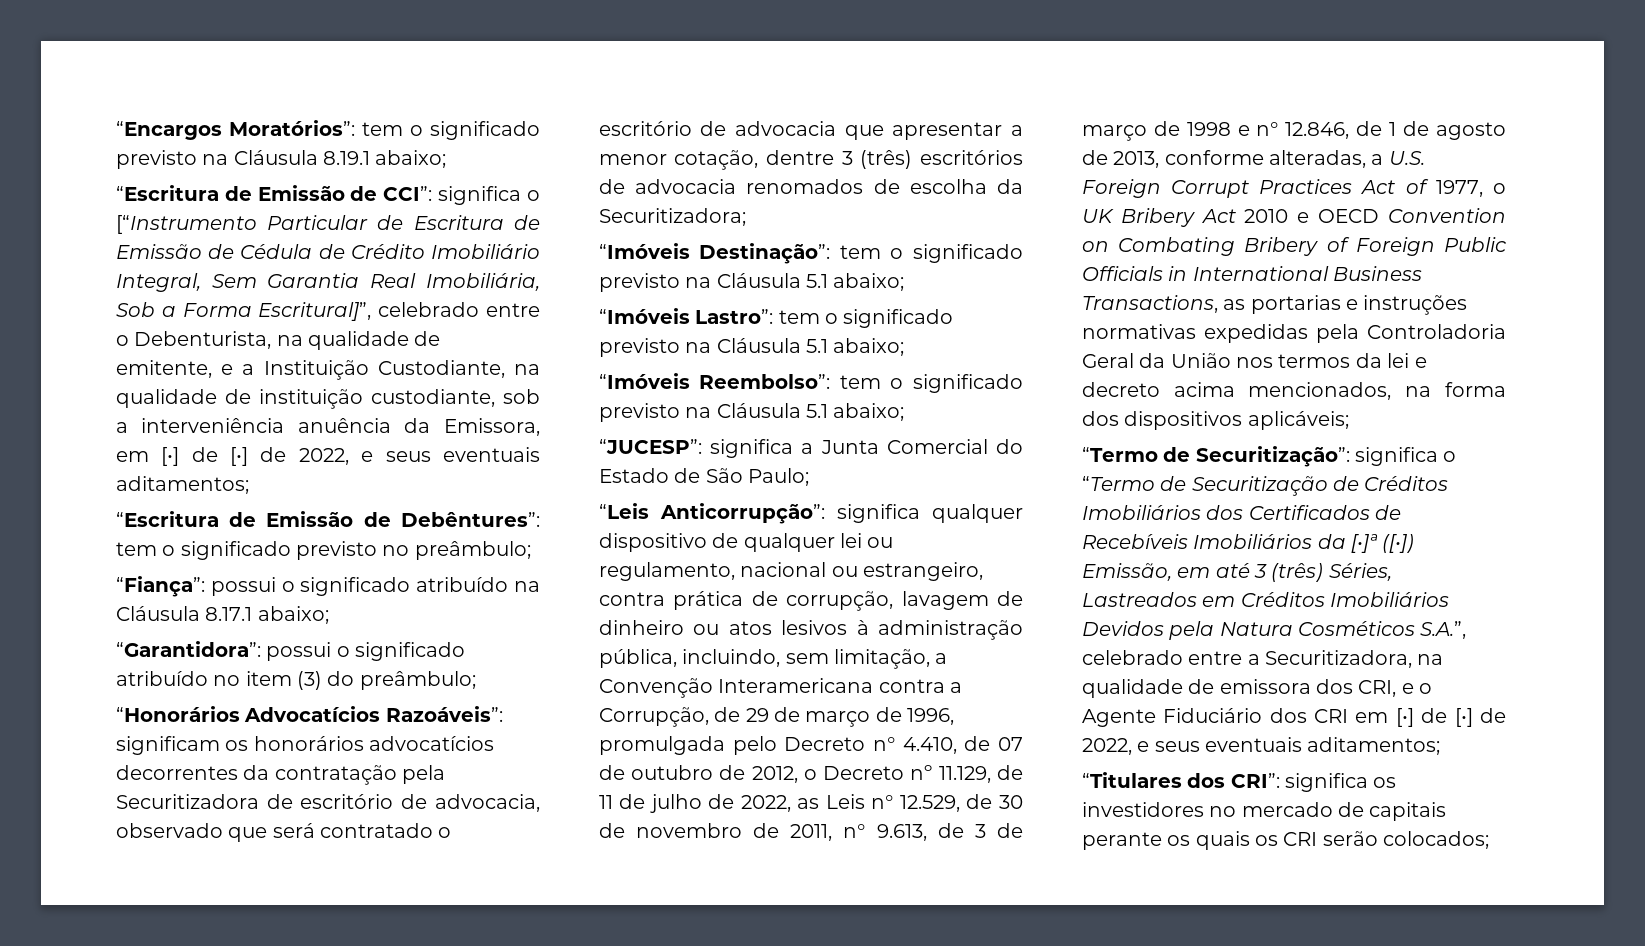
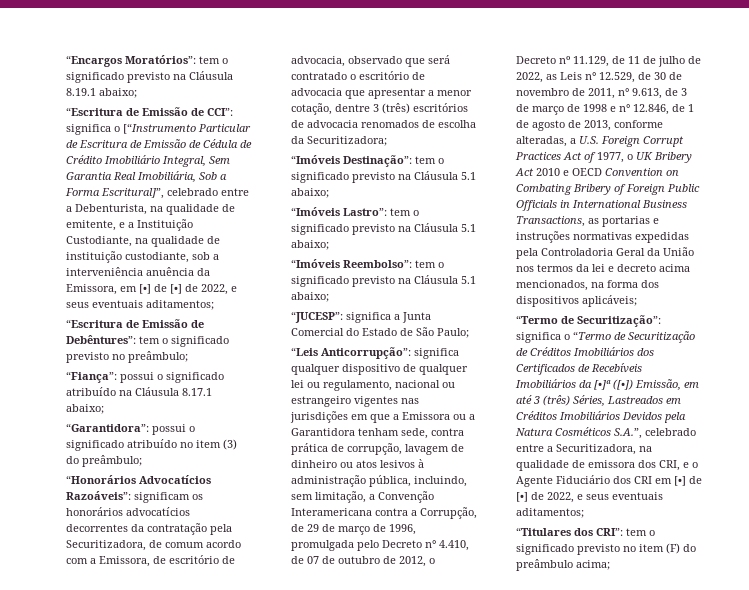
- “Escritura de Emissão de CCI”: significa o [“Instrumento Particular de Escritura de Emissão de Cédula de Crédito Imobiliário Integral, Sem Garantia Real Imobiliária, Sob a Forma Escritural]”, celebrado entre o Debenturista, na qualidade de emitente, e a Instituição Custodiante, na qualidade de instituição custodiante, sob a interveniência anuência da Emissora, em [•] de [•] de 2022, e seus eventuais aditamentos;
+ “Escritura de Emissão de CCI”: significa o [“Instrumento Particular de Escritura de Emissão de Cédula de Crédito Imobiliário Integral, Sem Garantia Real Imobiliária, Sob a Forma Escritural]”, celebrado entre a Debenturista, na qualidade de emitente, e a Instituição Custodiante, na qualidade de instituição custodiante, sob a interveniência anuência da Emissora, em [•] de [•] de 2022, e seus eventuais aditamentos;
- “Honorários Advocatícios Razoáveis”: significam os honorários advocatícios decorrentes da contratação pela Securitizadora de escritório de advocacia, observado que será contratado o escritório de advocacia que apresentar a menor cotação, dentre 3 (três) escritórios de advocacia renomados de escolha da Securitizadora;
+ “Honorários Advocatícios Razoáveis”: significam os honorários advocatícios decorrentes da contratação pela Securitizadora, de comum acordo com a Emissora, de escritório de advocacia, observado que será contratado o escritório de advocacia que apresentar a menor cotação, dentre 3 (três) escritórios de advocacia renomados de escolha da Securitizadora;
- significa qualquer dispositivo de qualquer lei ou regulamento, nacional ou estrangeiro, contra prática de corrupção, lavagem de dinheiro ou atos lesivos à administração pública, incluindo, sem limitação, a Convenção Interamericana contra a Corrupção, de 29 de março de 1996, promulgada pelo Decreto n° 4.410, de 07 de outubro de 2012, o Decreto nº 11.129, de 11 de julho de 2022, as Leis n° 12.529, de 30 de novembro de 2011, n° 9.613, de 3 de março de 1998 e n° 12.846, de 1 de agosto de 2013, conforme alteradas, a U.S. Foreign Corrupt Practices Act of 1977, o UK Bribery Act 2010 e OECD Convention on Combating Bribery of Foreign Public Officials in International Business Transactions, as portarias e instruções normativas expedidas pela Controladoria Geral da União nos termos da lei e decreto acima mencionados, na forma dos dispositivos aplicáveis;
+ significa qualquer dispositivo de qualquer lei ou regulamento, nacional ou estrangeiro vigentes nas jurisdições em que a Emissora ou a Garantidora tenham sede, contra prática de corrupção, lavagem de dinheiro ou atos lesivos à administração pública, incluindo, sem limitação, a Convenção Interamericana contra a Corrupção, de 29 de março de 1996, promulgada pelo Decreto n° 4.410, de 07 de outubro de 2012, o Decreto nº 11.129, de 11 de julho de 2022, as Leis n° 12.529, de 30 de novembro de 2011, n° 9.613, de 3 de março de 1998 e n° 12.846, de 1 de agosto de 2013, conforme alteradas, a U.S. Foreign Corrupt Practices Act of 1977, o UK Bribery Act 2010 e OECD Convention on Combating Bribery of Foreign Public Officials in International Business Transactions, as portarias e instruções normativas expedidas pela Controladoria Geral da União nos termos da lei e decreto acima mencionados, na forma dos dispositivos aplicáveis;
- “Titulares dos CRI”: significa os investidores no mercado de capitais perante os quais os CRI serão colocados;
+ “Titulares dos CRI”: tem o significado previsto no item (F) do preâmbulo acima;

